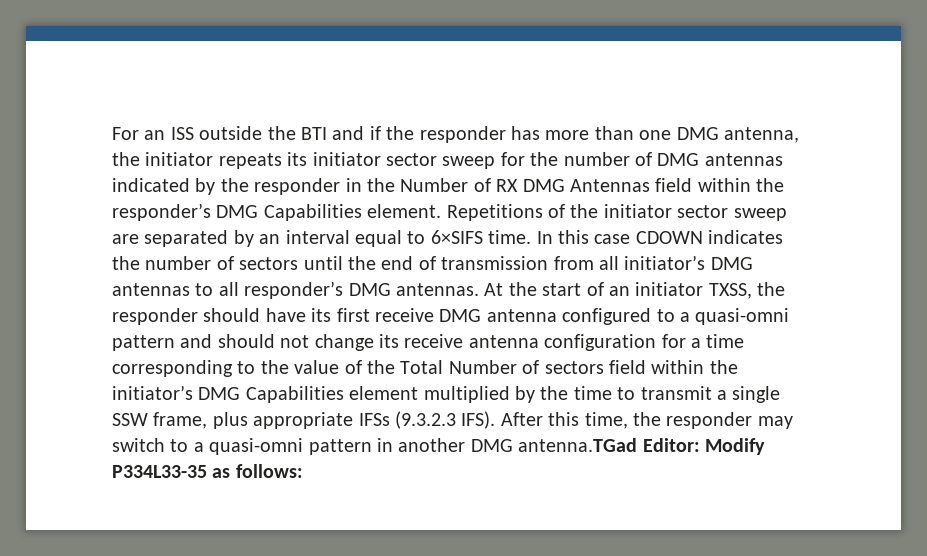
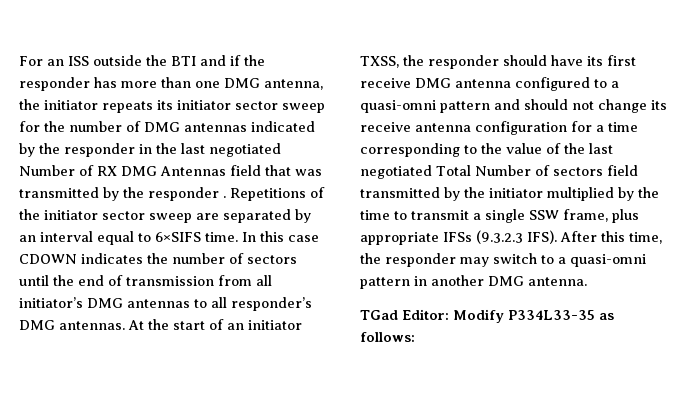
- For an ISS outside the BTI and if the responder has more than one DMG antenna, the initiator repeats its initiator sector sweep for the number of DMG antennas indicated by the responder in the Number of RX DMG Antennas field within the responder’s DMG Capabilities element.
+ For an ISS outside the BTI and if the responder has more than one DMG antenna, the initiator repeats its initiator sector sweep for the number of DMG antennas indicated by the responder in the last negotiated Number of RX DMG Antennas field that was transmitted by the responder .
- At the start of an initiator TXSS, the responder should have its first receive DMG antenna configured to a quasi-omni pattern and should not change its receive antenna configuration for a time corresponding to the value of the Total Number of sectors field within the initiator’s DMG Capabilities element multiplied by the time to transmit a single SSW frame, plus appropriate IFSs (9.3.2.3 IFS).
+ At the start of an initiator TXSS, the responder should have its first receive DMG antenna configured to a quasi-omni pattern and should not change its receive antenna configuration for a time corresponding to the value of the last negotiated Total Number of sectors field transmitted by the initiator multiplied by the time to transmit a single SSW frame, plus appropriate IFSs (9.3.2.3 IFS).
- After this time, the responder may switch to a quasi-omni pattern in another DMG antenna.TGad Editor: Modify P334L33-35 as follows:
+ After this time, the responder may switch to a quasi-omni pattern in another DMG antenna.
+ TGad Editor: Modify P334L33-35 as follows:

